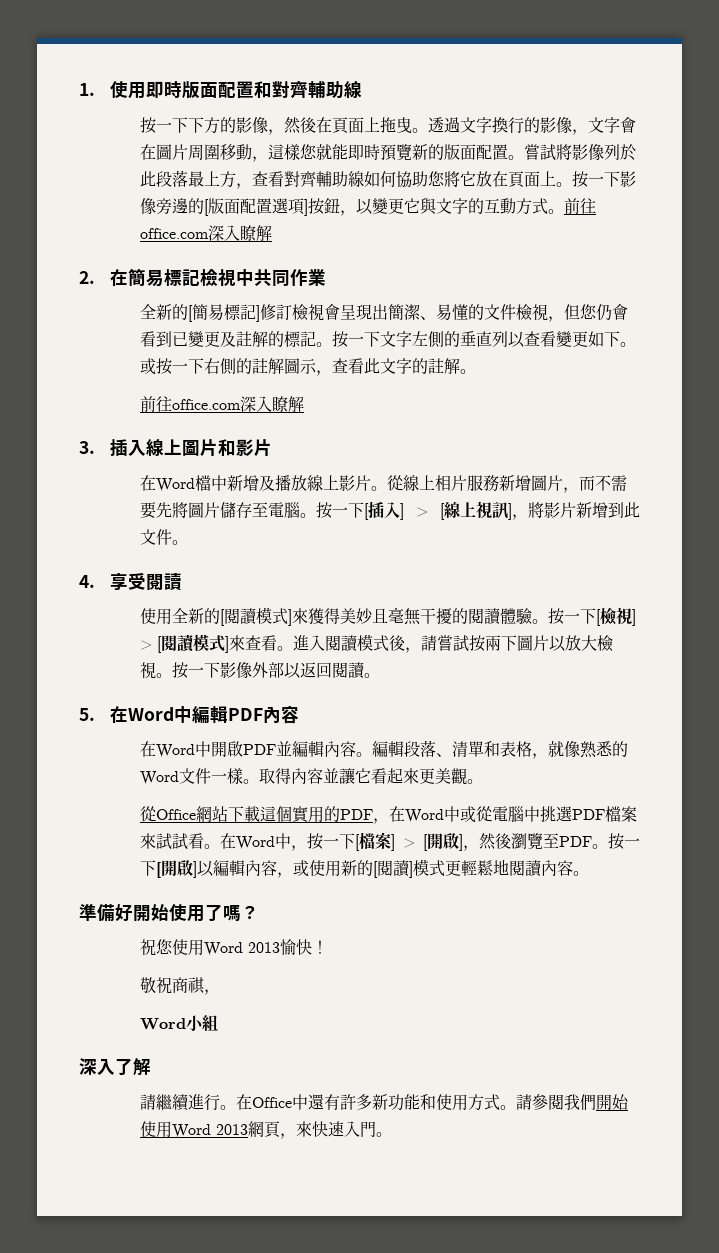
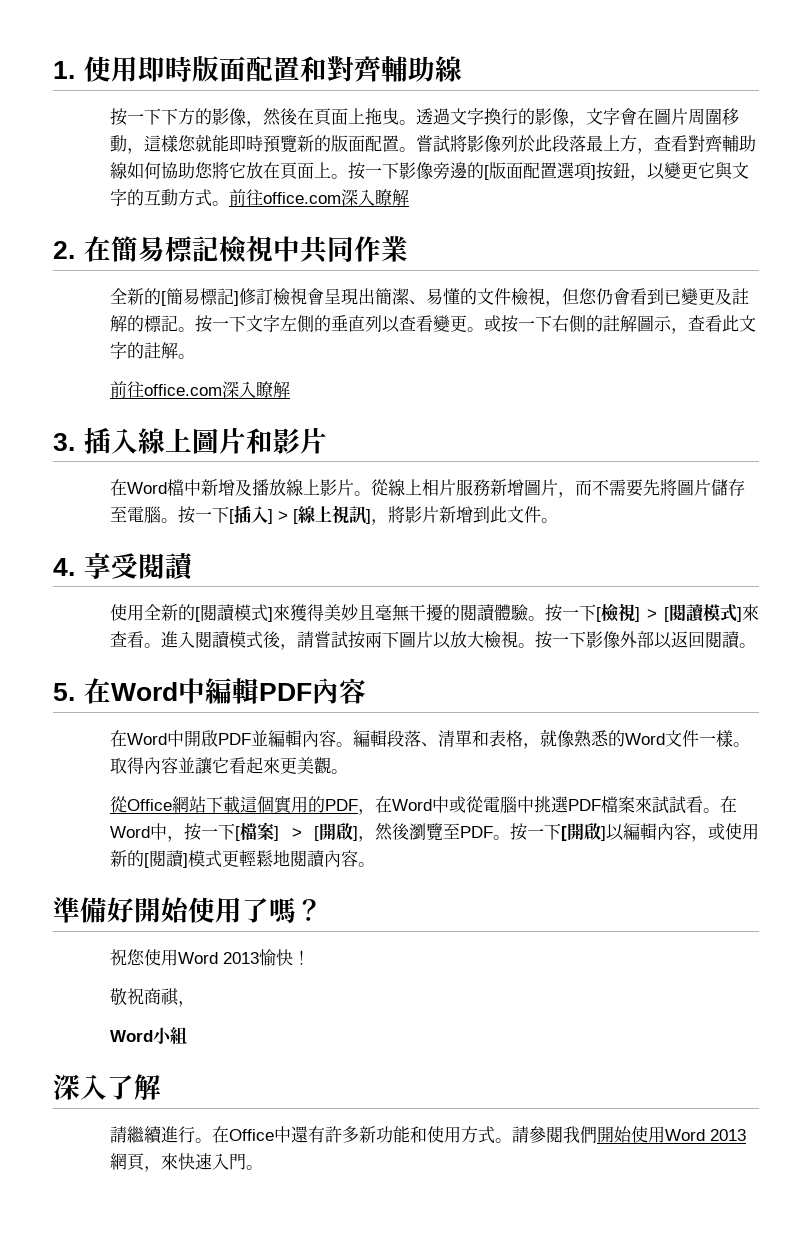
- 按一下文字左側的垂直列以查看變更如下。
+ 按一下文字左側的垂直列以查看變更。

